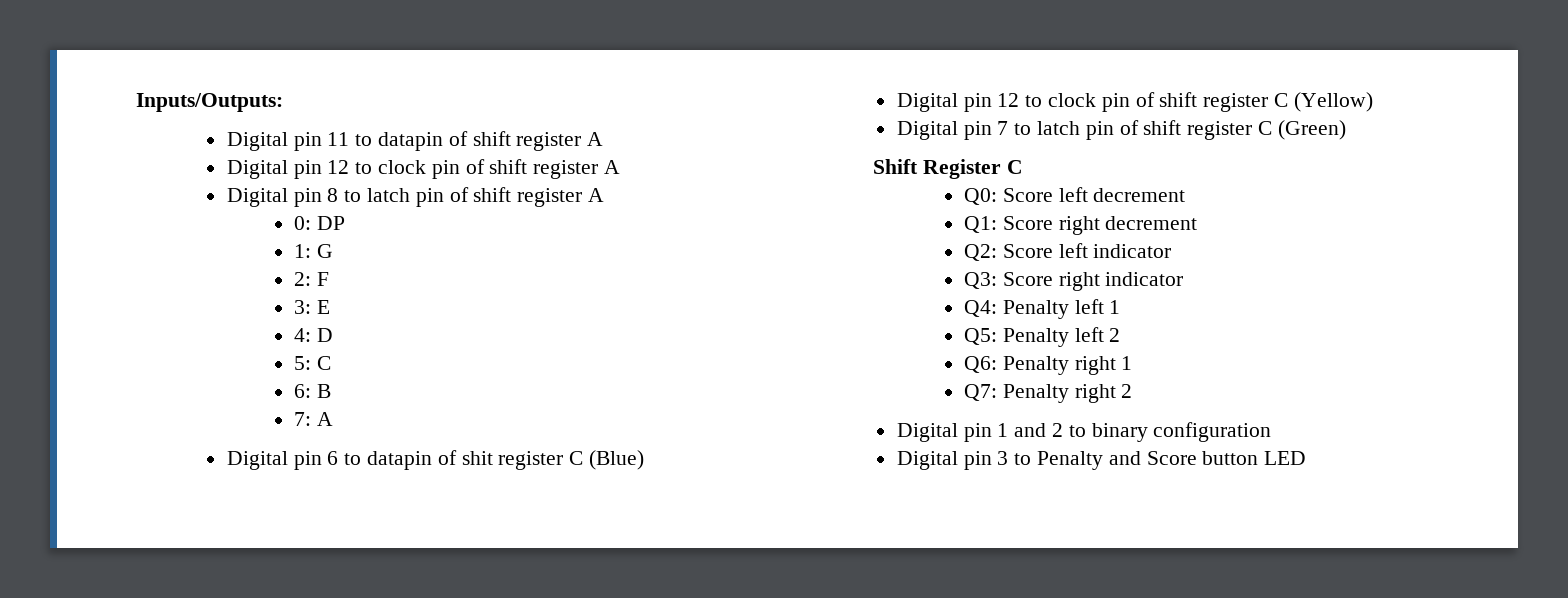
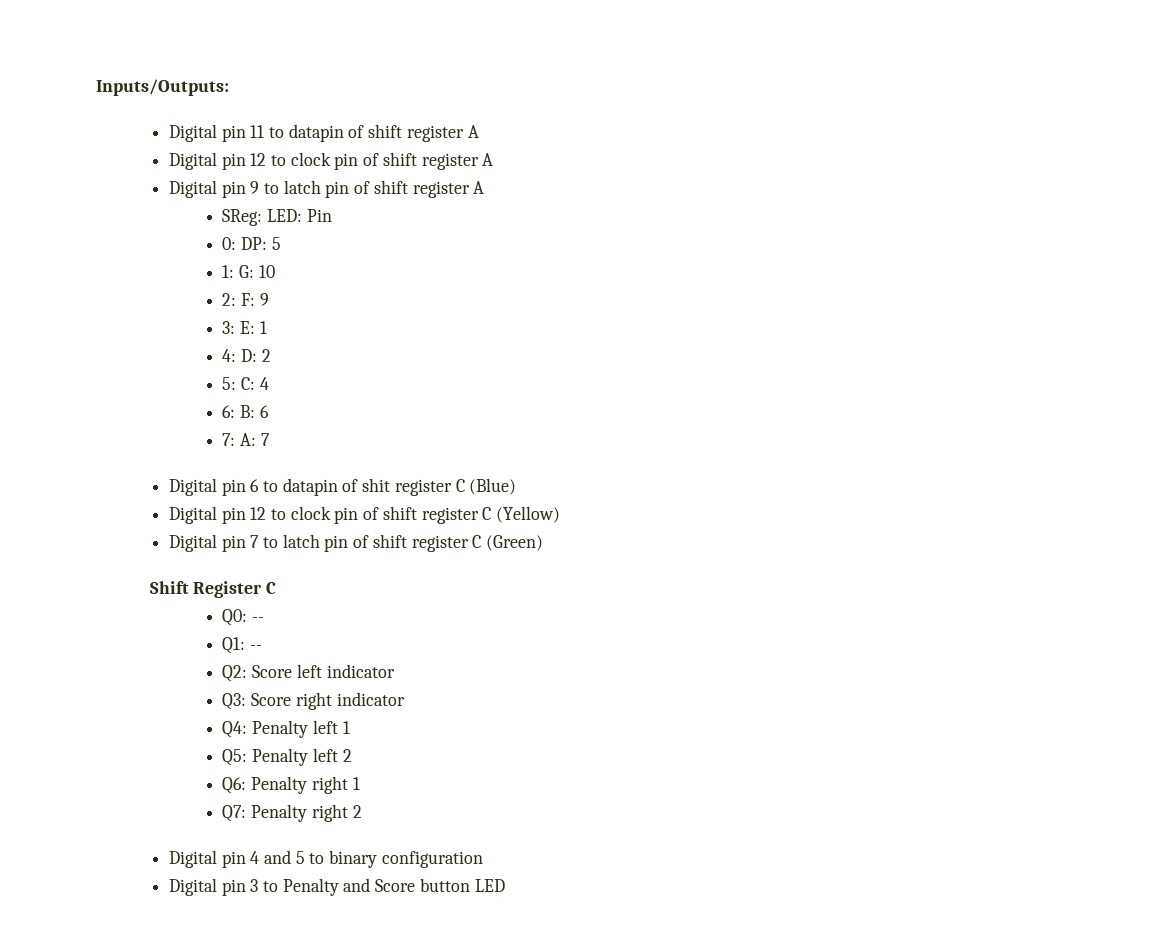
- Digital pin 8 to latch pin of shift register A
+ Digital pin 9 to latch pin of shift register A
+ SReg: LED: Pin
- 0: DP
+ 0: DP: 5
- 1: G
+ 1: G: 10
- 2: F
+ 2: F: 9
- 3: E
+ 3: E: 1
- 4: D
+ 4: D: 2
- 5: C
+ 5: C: 4
- 6: B
+ 6: B: 6
- 7: A
+ 7: A: 7
- Q0: Score left decrement
- Q1: Score right decrement
+ Q0: --
+ Q1: --
- Digital pin 1 and 2 to binary configuration
+ Digital pin 4 and 5 to binary configuration

